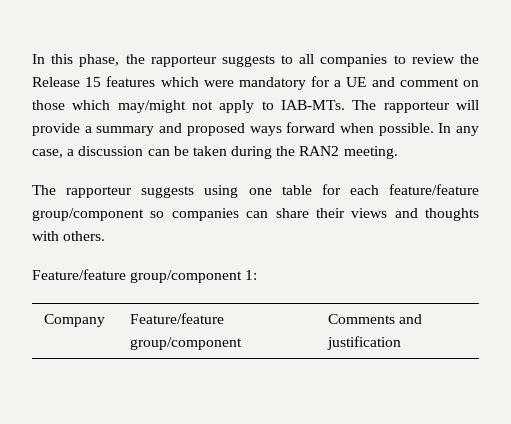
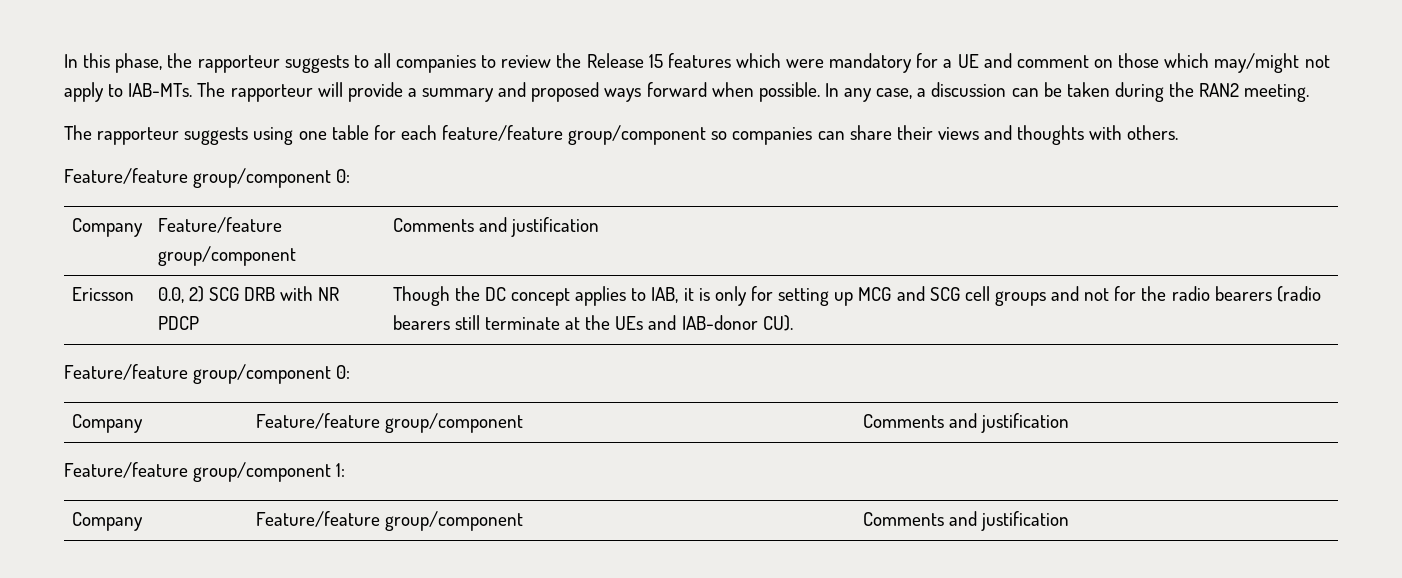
  The rapporteur suggests using one table for each feature/feature group/component so companies can share their views and thoughts with others.
+ Feature/feature group/component 0:
+ Company | Feature/feature group/component | Comments and justification
+ Ericsson | 0.0, 2) SCG DRB with NR PDCP | Though the DC concept applies to IAB, it is only for setting up MCG and SCG cell groups and not for the radio bearers (radio bearers still terminate at the UEs and IAB-donor CU).
+ Feature/feature group/component 0:
+ Company | Feature/feature group/component | Comments and justification

